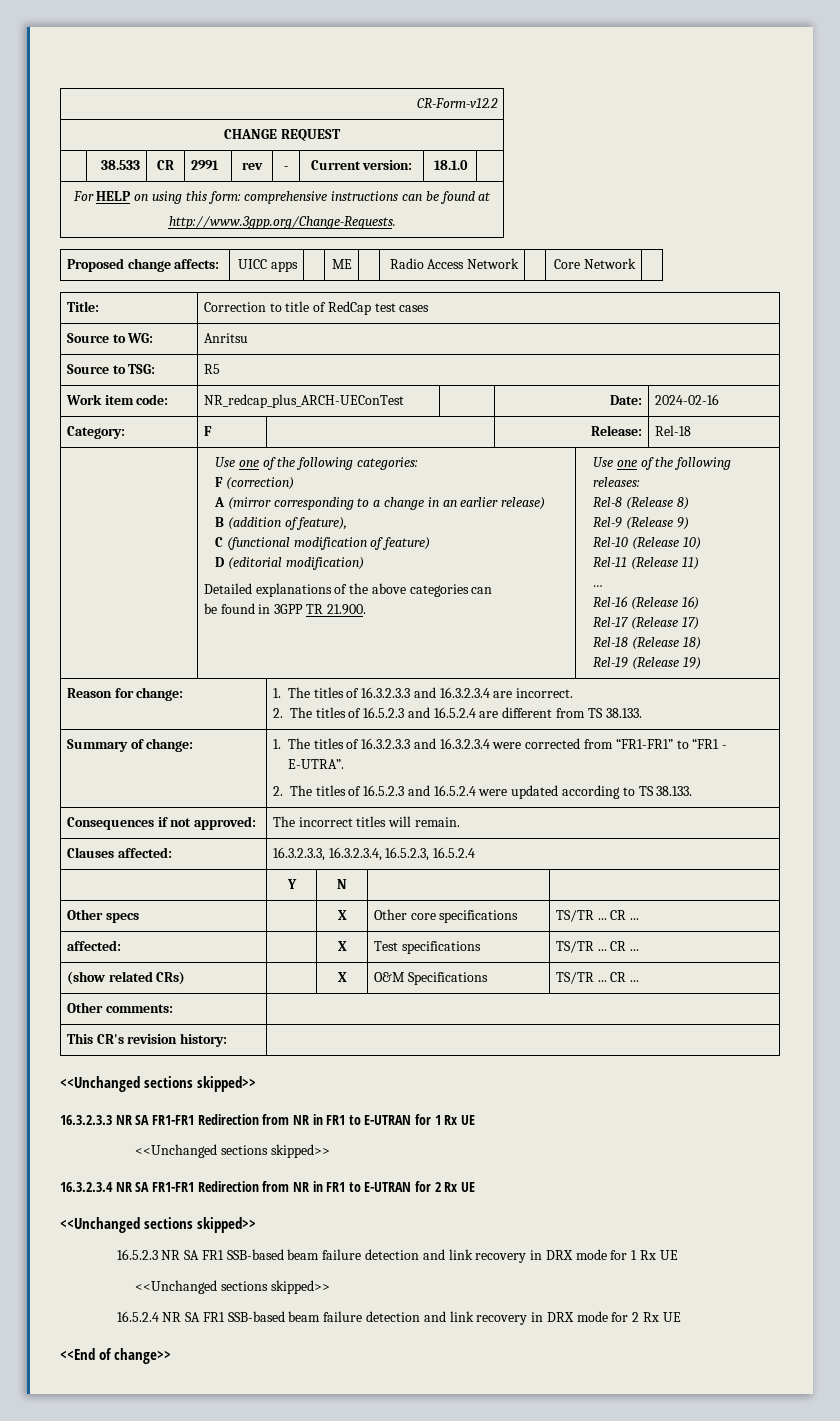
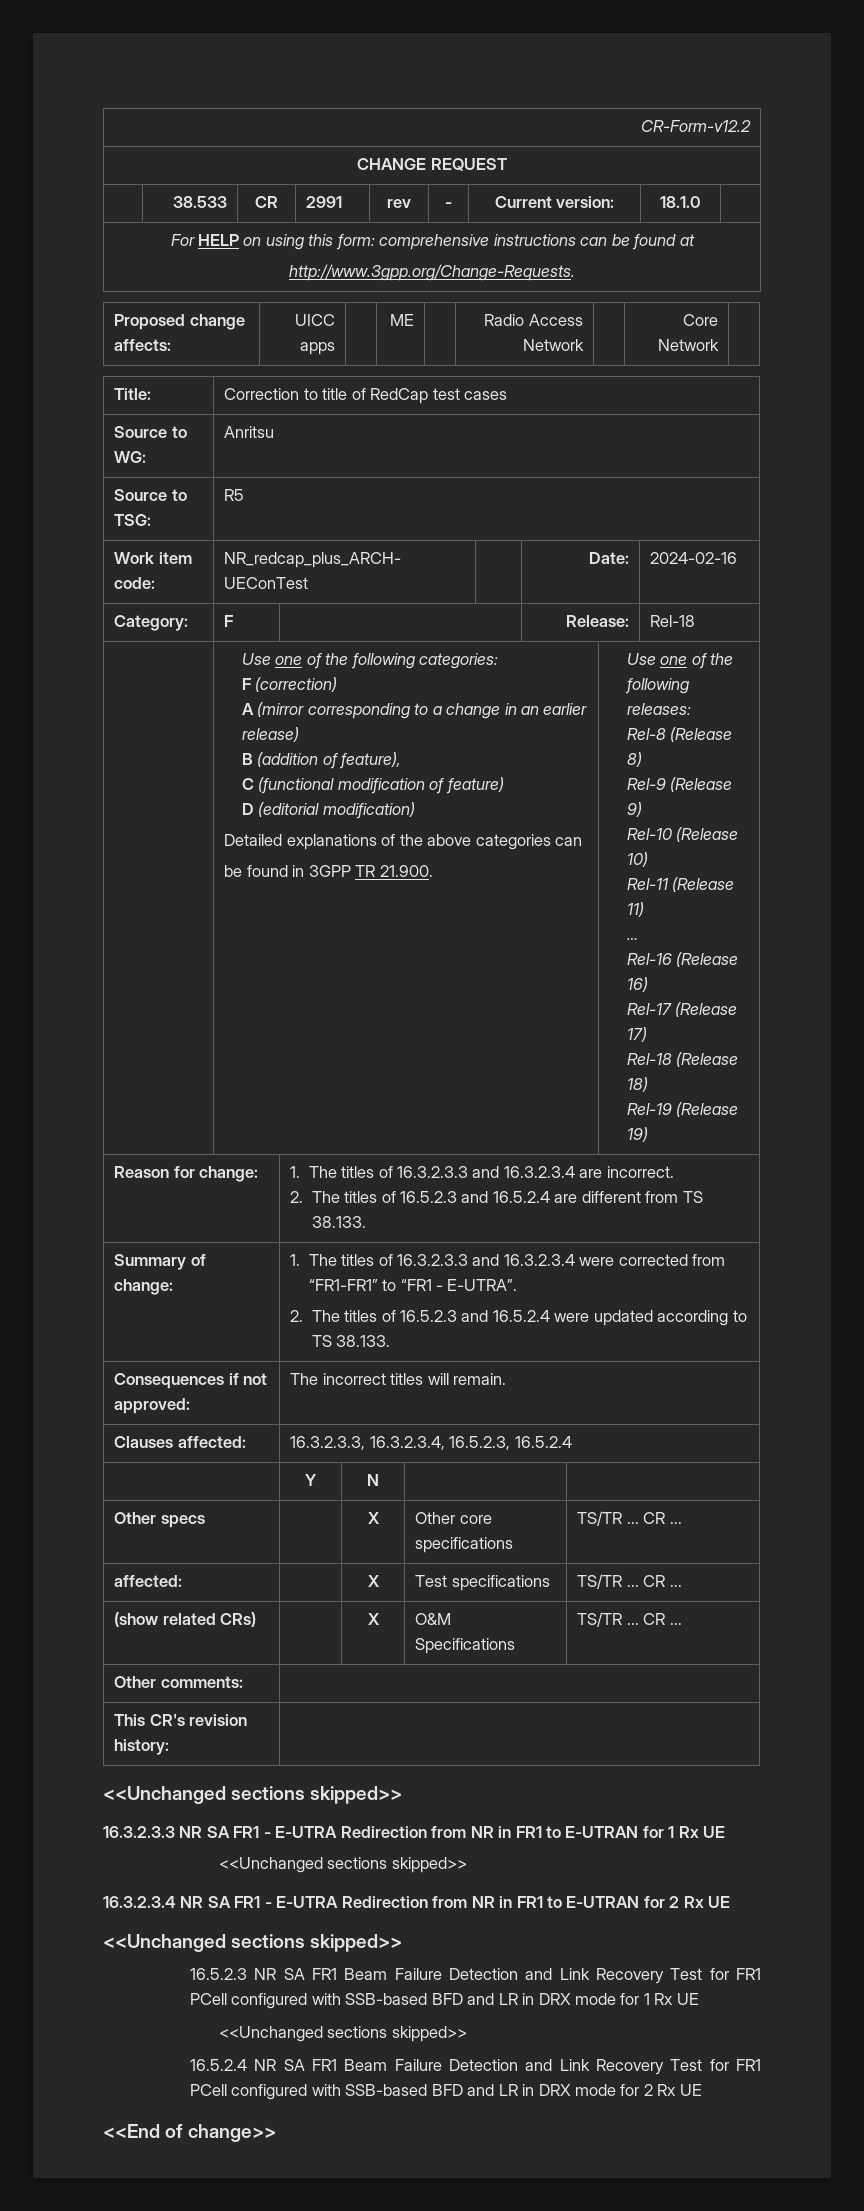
- 16.3.2.3.3 NR SA FR1-FR1 Redirection from NR in FR1 to E-UTRAN for 1 Rx UE
+ 16.3.2.3.3 NR SA FR1 - E-UTRA Redirection from NR in FR1 to E-UTRAN for 1 Rx UE
- 16.3.2.3.4 NR SA FR1-FR1 Redirection from NR in FR1 to E-UTRAN for 2 Rx UE
+ 16.3.2.3.4 NR SA FR1 - E-UTRA Redirection from NR in FR1 to E-UTRAN for 2 Rx UE
- 16.5.2.3 NR SA FR1 SSB-based beam failure detection and link recovery in DRX mode for 1 Rx UE
+ 16.5.2.3 NR SA FR1 Beam Failure Detection and Link Recovery Test for FR1 PCell configured with SSB-based BFD and LR in DRX mode for 1 Rx UE
- 16.5.2.4 NR SA FR1 SSB-based beam failure detection and link recovery in DRX mode for 2 Rx UE
+ 16.5.2.4 NR SA FR1 Beam Failure Detection and Link Recovery Test for FR1 PCell configured with SSB-based BFD and LR in DRX mode for 2 Rx UE

